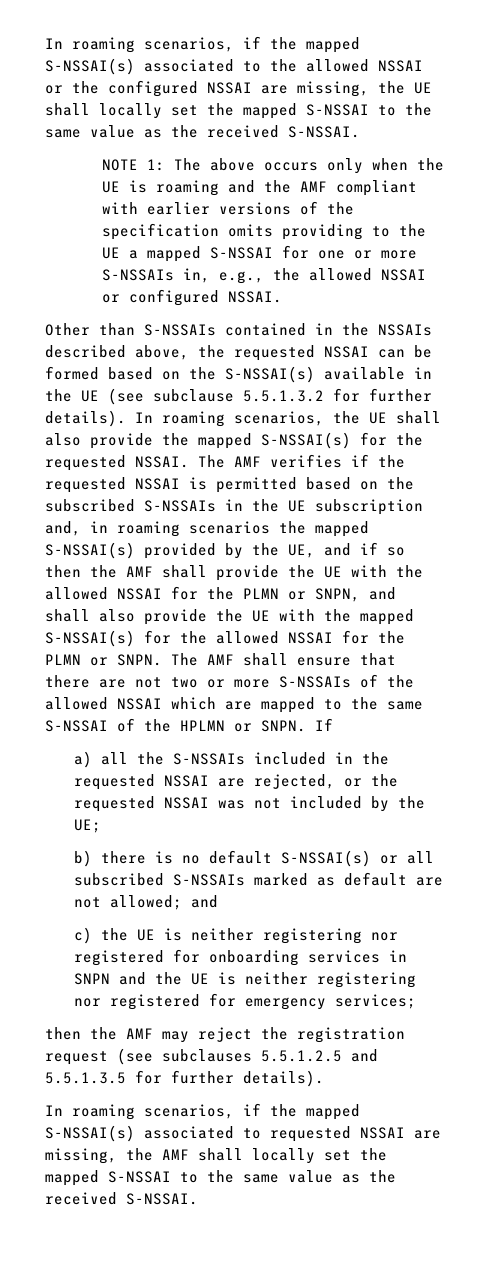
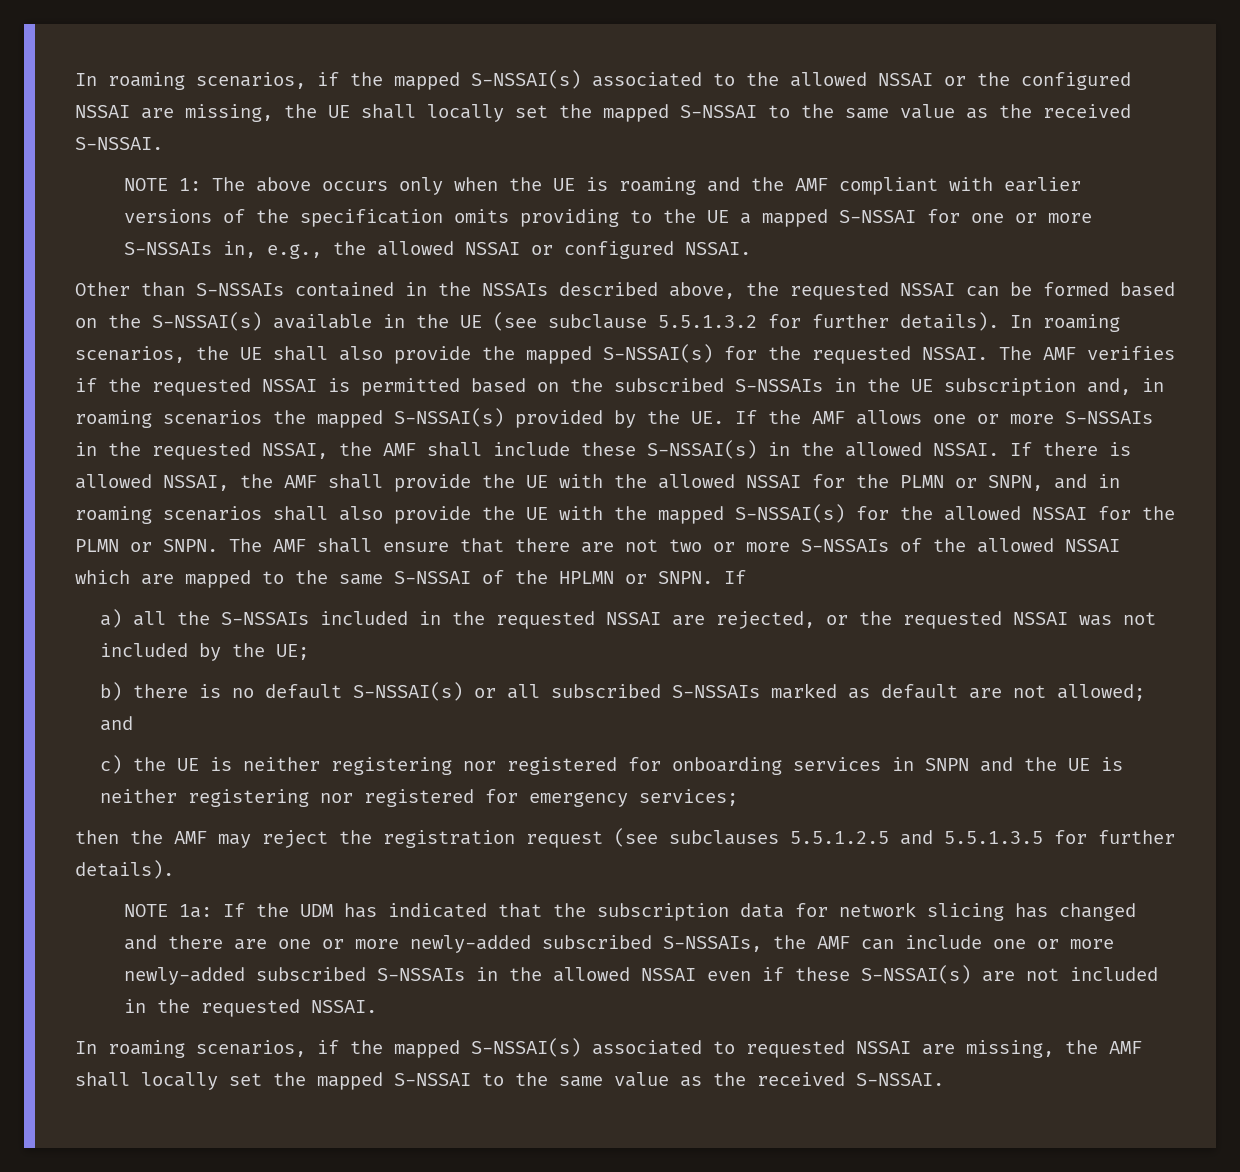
- The AMF verifies if the requested NSSAI is permitted based on the subscribed S-NSSAIs in the UE subscription and, in roaming scenarios the mapped S-NSSAI(s) provided by the UE, and if so then the AMF shall provide the UE with the allowed NSSAI for the PLMN or SNPN, and shall also provide the UE with the mapped S-NSSAI(s) for the allowed NSSAI for the PLMN or SNPN.
+ The AMF verifies if the requested NSSAI is permitted based on the subscribed S-NSSAIs in the UE subscription and, in roaming scenarios the mapped S-NSSAI(s) provided by the UE. If the AMF allows one or more S-NSSAIs in the requested NSSAI, the AMF shall include these S-NSSAI(s) in the allowed NSSAI. If there is allowed NSSAI, the AMF shall provide the UE with the allowed NSSAI for the PLMN or SNPN, and in roaming scenarios shall also provide the UE with the mapped S-NSSAI(s) for the allowed NSSAI for the PLMN or SNPN.
+ NOTE 1a: If the UDM has indicated that the subscription data for network slicing has changed and there are one or more newly-added subscribed S-NSSAIs, the AMF can include one or more newly-added subscribed S-NSSAIs in the allowed NSSAI even if these S-NSSAI(s) are not included in the requested NSSAI.

